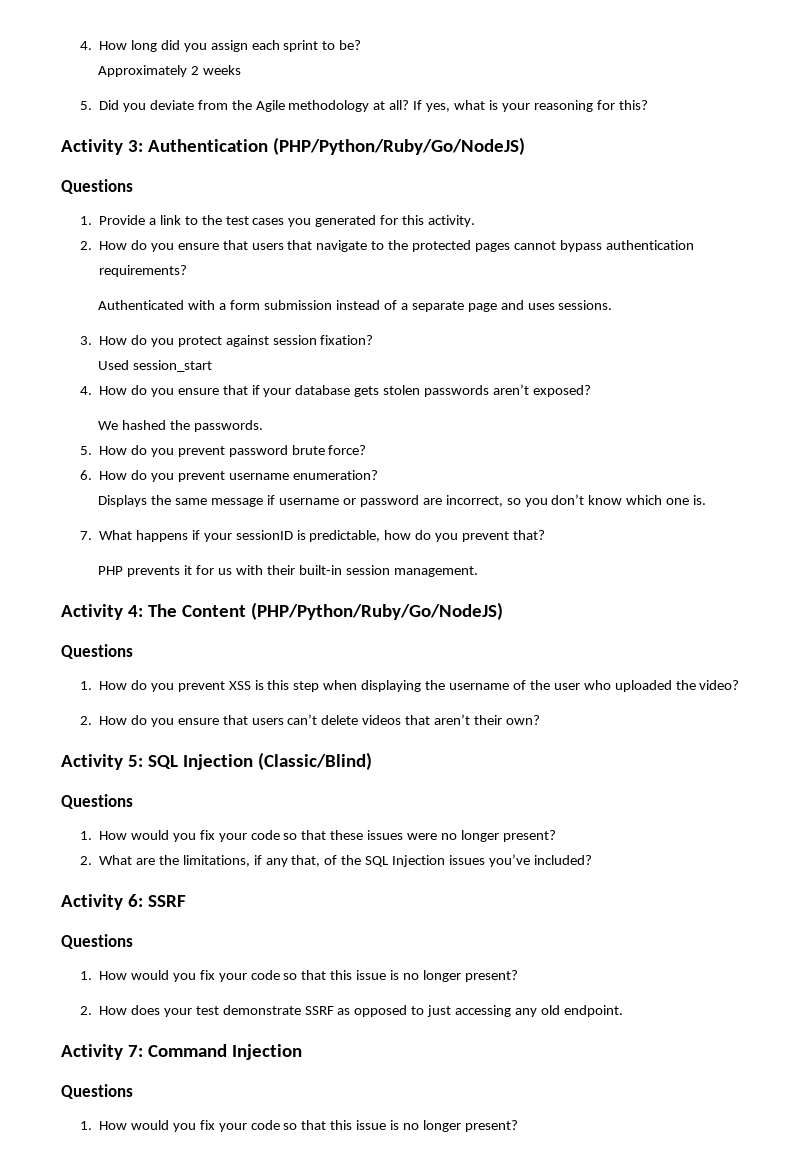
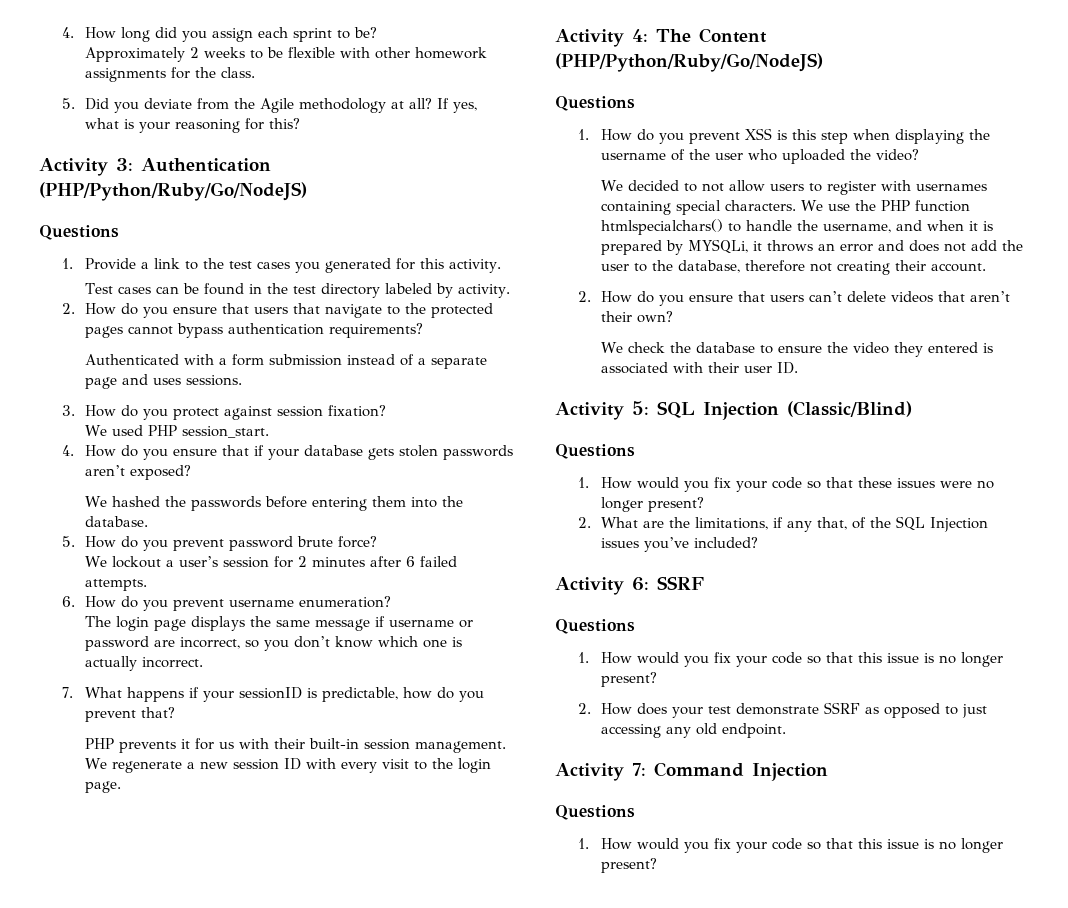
- Approximately 2 weeks
+ Approximately 2 weeks to be flexible with other homework assignments for the class.
+ Test cases can be found in the test directory labeled by activity.
- Used session_start
+ We used PHP session_start.
- We hashed the passwords.
+ We hashed the passwords before entering them into the database.
+ We lockout a user’s session for 2 minutes after 6 failed attempts.
- Displays the same message if username or password are incorrect, so you don’t know which one is.
+ The login page displays the same message if username or password are incorrect, so you don’t know which one is actually incorrect.
+ We regenerate a new session ID with every visit to the login page.
+ We decided to not allow users to register with usernames containing special characters. We use the PHP function htmlspecialchars() to handle the username, and when it is prepared by MYSQLi, it throws an error and does not add the user to the database, therefore not creating their account.
+ We check the database to ensure the video they entered is associated with their user ID.

